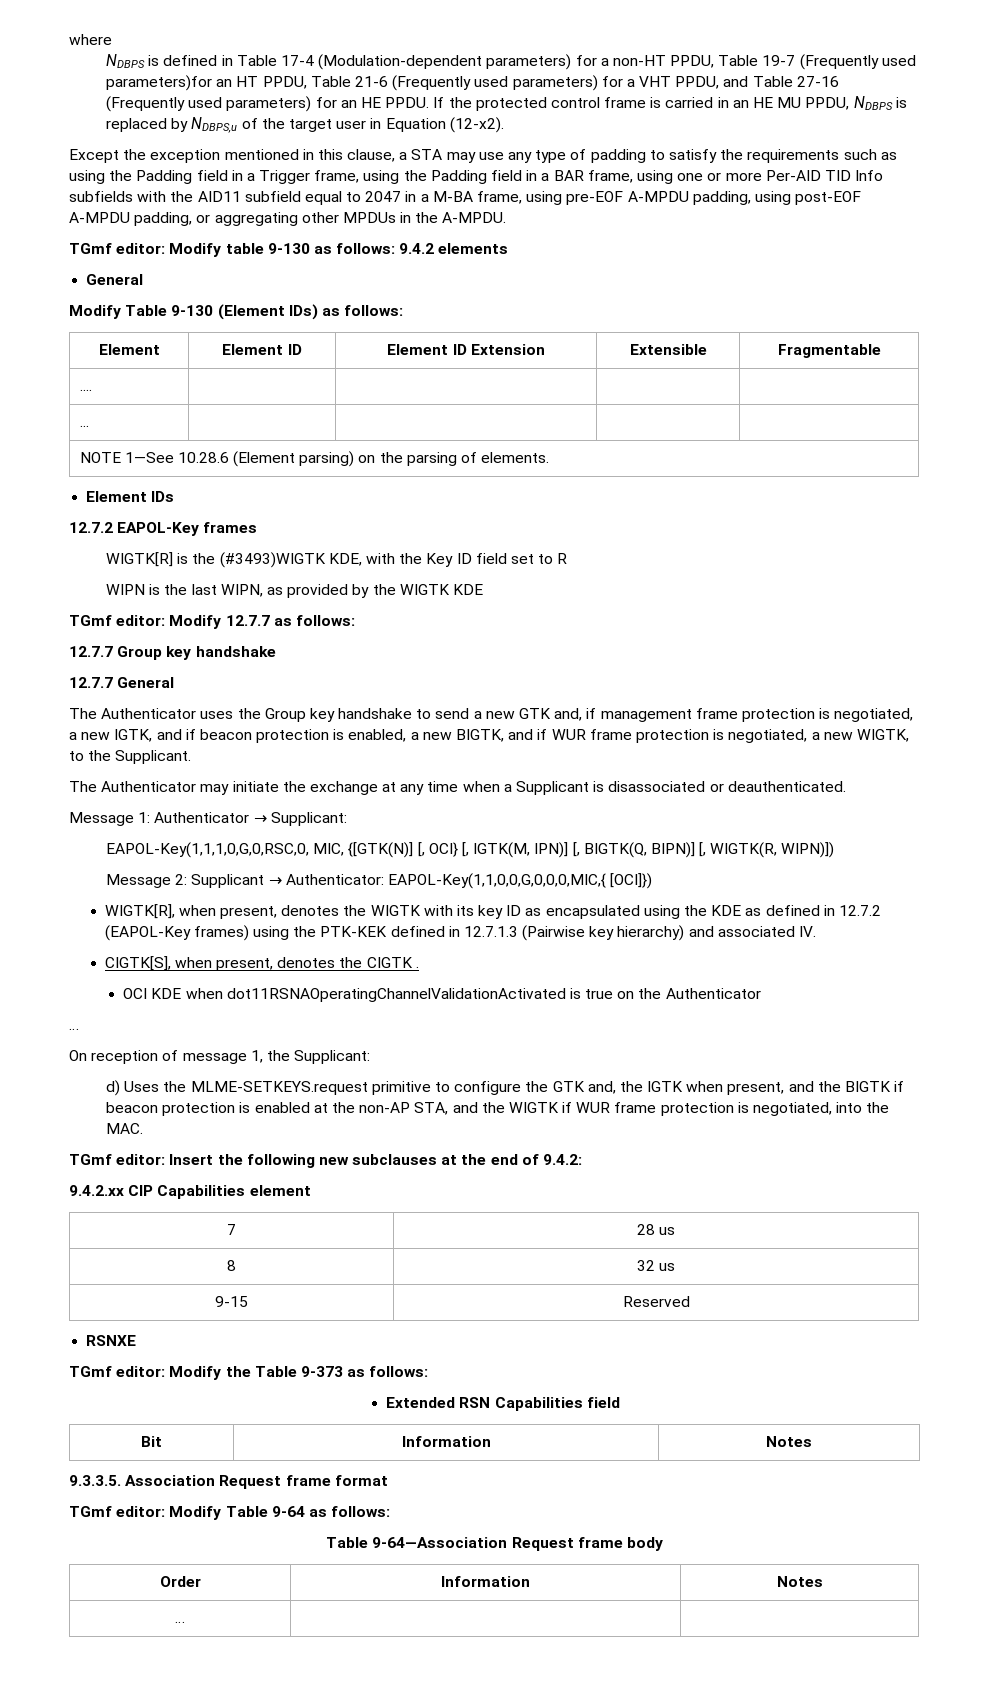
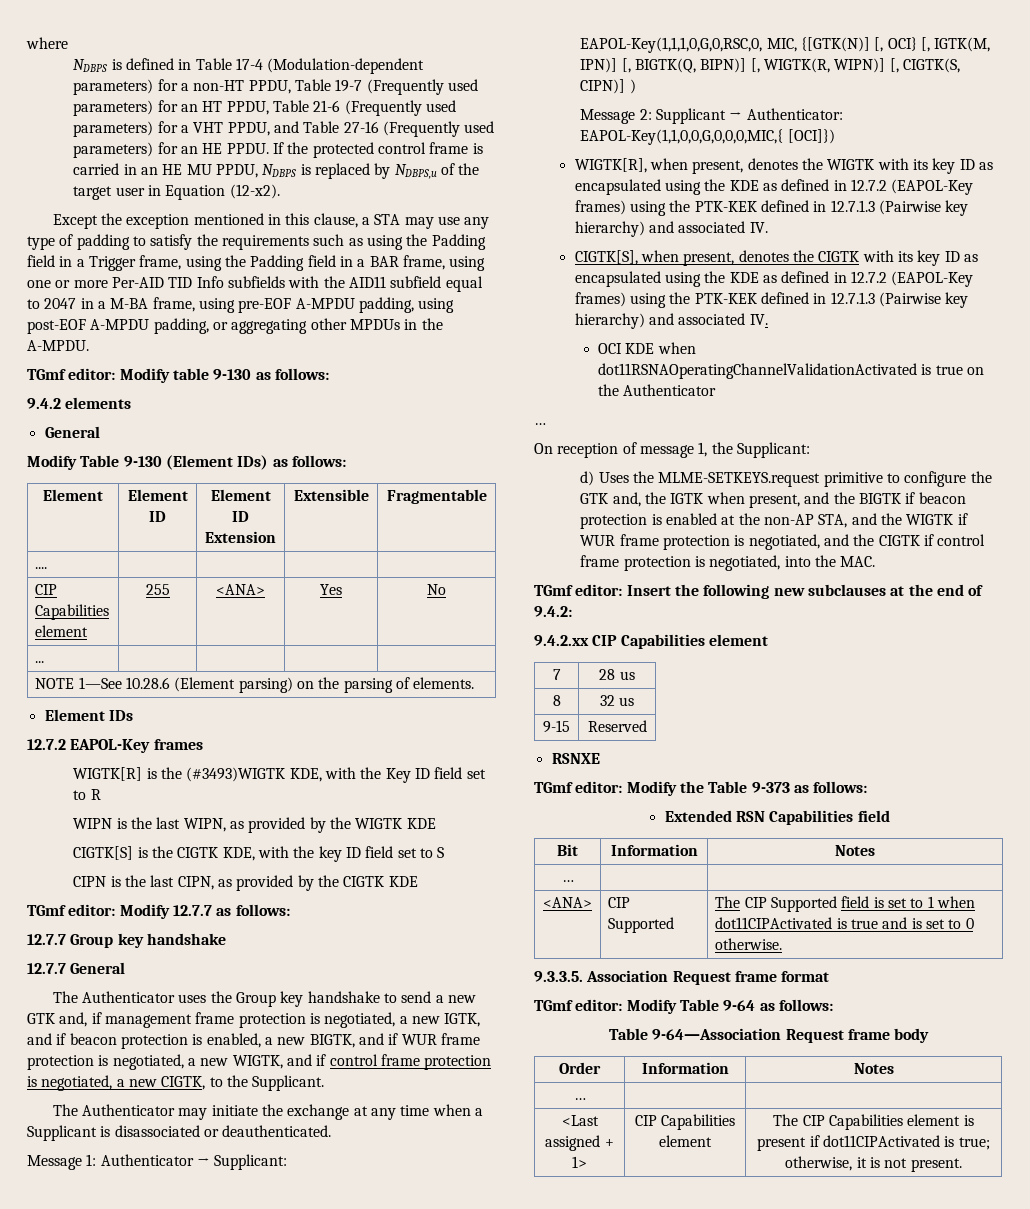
- NDBPS is defined in Table 17-4 (Modulation-dependent parameters) for a non-HT PPDU, Table 19-7 (Frequently used parameters)for an HT PPDU, Table 21-6 (Frequently used parameters) for a VHT PPDU, and Table 27-16 (Frequently used parameters) for an HE PPDU.
+ NDBPS is defined in Table 17-4 (Modulation-dependent parameters) for a non-HT PPDU, Table 19-7 (Frequently used parameters) for an HT PPDU, Table 21-6 (Frequently used parameters) for a VHT PPDU, and Table 27-16 (Frequently used parameters) for an HE PPDU.
- TGmf editor: Modify table 9-130 as follows: 9.4.2 elements
+ TGmf editor: Modify table 9-130 as follows:
+ 9.4.2 elements
+ CIP Capabilities element | 255 | <ANA> | Yes | No
+ CIGTK[S] is the CIGTK KDE, with the key ID field set to S
+ CIPN is the last CIPN, as provided by the CIGTK KDE
- The Authenticator uses the Group key handshake to send a new GTK and, if management frame protection is negotiated, a new IGTK, and if beacon protection is enabled, a new BIGTK, and if WUR frame protection is negotiated, a new WIGTK, to the Supplicant.
+ The Authenticator uses the Group key handshake to send a new GTK and, if management frame protection is negotiated, a new IGTK, and if beacon protection is enabled, a new BIGTK, and if WUR frame protection is negotiated, a new WIGTK, and if control frame protection is negotiated, a new CIGTK, to the Supplicant.
- EAPOL-Key(1,1,1,0,G,0,RSC,0, MIC, {[GTK(N)] [, OCI} [, IGTK(M, IPN)] [, BIGTK(Q, BIPN)] [, WIGTK(R, WIPN)])
+ EAPOL-Key(1,1,1,0,G,0,RSC,0, MIC, {[GTK(N)] [, OCI} [, IGTK(M, IPN)] [, BIGTK(Q, BIPN)] [, WIGTK(R, WIPN)] [, CIGTK(S, CIPN)] )
- CIGTK[S], when present, denotes the CIGTK .
+ CIGTK[S], when present, denotes the CIGTK with its key ID as encapsulated using the KDE as defined in 12.7.2 (EAPOL-Key frames) using the PTK-KEK defined in 12.7.1.3 (Pairwise key hierarchy) and associated IV.
- d) Uses the MLME-SETKEYS.request primitive to configure the GTK and, the IGTK when present, and the BIGTK if beacon protection is enabled at the non-AP STA, and the WIGTK if WUR frame protection is negotiated, into the MAC.
+ d) Uses the MLME-SETKEYS.request primitive to configure the GTK and, the IGTK when present, and the BIGTK if beacon protection is enabled at the non-AP STA, and the WIGTK if WUR frame protection is negotiated, and the CIGTK if control frame protection is negotiated, into the MAC.
  Bit | Information | Notes
+ … | |
+ <ANA> | CIP Supported | The CIP Supported field is set to 1 when dot11CIPActivated is true and is set to 0 otherwise.
+ <Last assigned + 1> | CIP Capabilities element | The CIP Capabilities element is present if dot11CIPActivated is true; otherwise, it is not present.

